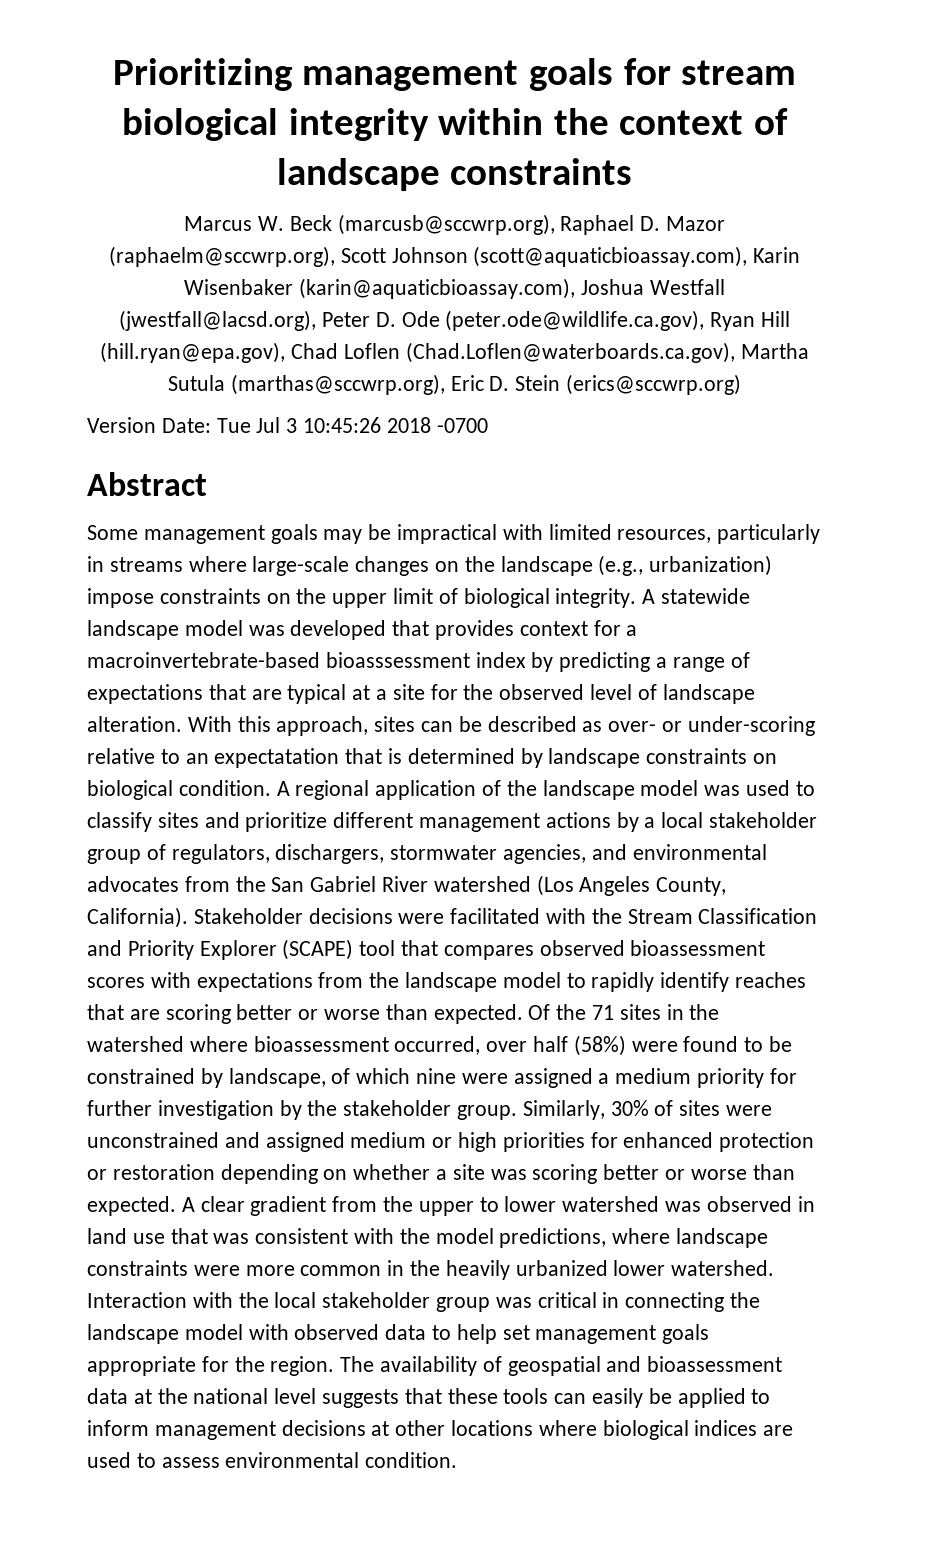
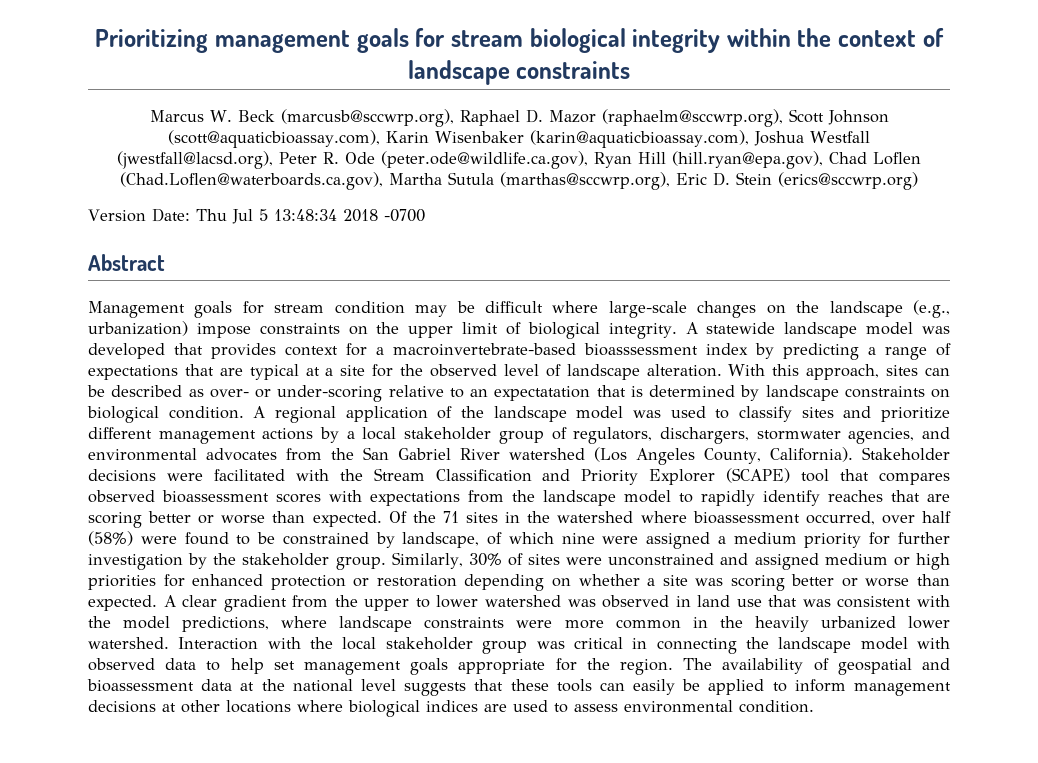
- Marcus W. Beck (marcusb@sccwrp.org), Raphael D. Mazor (raphaelm@sccwrp.org), Scott Johnson (scott@aquaticbioassay.com), Karin Wisenbaker (karin@aquaticbioassay.com), Joshua Westfall (jwestfall@lacsd.org), Peter D. Ode (peter.ode@wildlife.ca.gov), Ryan Hill (hill.ryan@epa.gov), Chad Loflen (Chad.Loflen@waterboards.ca.gov), Martha Sutula (marthas@sccwrp.org), Eric D. Stein (erics@sccwrp.org)
+ Marcus W. Beck (marcusb@sccwrp.org), Raphael D. Mazor (raphaelm@sccwrp.org), Scott Johnson (scott@aquaticbioassay.com), Karin Wisenbaker (karin@aquaticbioassay.com), Joshua Westfall (jwestfall@lacsd.org), Peter R. Ode (peter.ode@wildlife.ca.gov), Ryan Hill (hill.ryan@epa.gov), Chad Loflen (Chad.Loflen@waterboards.ca.gov), Martha Sutula (marthas@sccwrp.org), Eric D. Stein (erics@sccwrp.org)
- Version Date: Tue Jul 3 10:45:26 2018 -0700
+ Version Date: Thu Jul 5 13:48:34 2018 -0700
- Some management goals may be impractical with limited resources, particularly in streams where large-scale changes on the landscape (e.g., urbanization) impose constraints on the upper limit of biological integrity.
+ Management goals for stream condition may be difficult where large-scale changes on the landscape (e.g., urbanization) impose constraints on the upper limit of biological integrity.

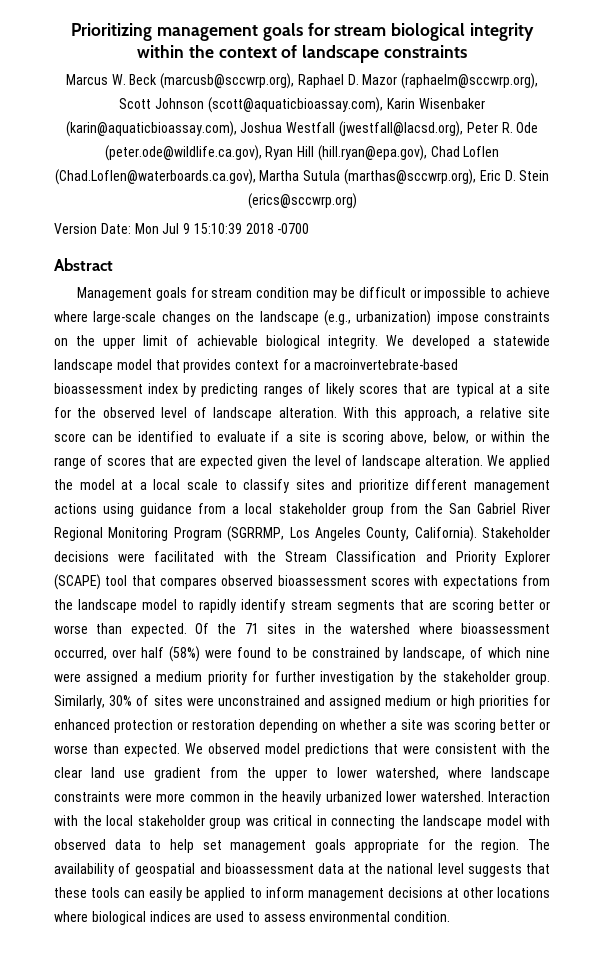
- Version Date: Thu Jul 5 13:48:34 2018 -0700
+ Version Date: Mon Jul 9 15:10:39 2018 -0700
- Management goals for stream condition may be difficult where large-scale changes on the landscape (e.g., urbanization) impose constraints on the upper limit of biological integrity.
+ Management goals for stream condition may be difficult or impossible to achieve where large-scale changes on the landscape (e.g., urbanization) impose constraints on the upper limit of achievable biological integrity.
- A statewide landscape model was developed that provides context for a macroinvertebrate-based bioasssessment index by predicting a range of expectations that are typical at a site for the observed level of landscape alteration.
+ We developed a statewide landscape model that provides context for a macroinvertebrate-based bioassessment index by predicting ranges of likely scores that are typical at a site for the observed level of landscape alteration.
- With this approach, sites can be described as over- or under-scoring relative to an expectatation that is determined by landscape constraints on biological condition. A regional application of the landscape model was used to classify sites and prioritize different management actions by a local stakeholder group of regulators, dischargers, stormwater agencies, and environmental advocates from the San Gabriel River watershed (Los Angeles County, California).
+ With this approach, a relative site score can be identified to evaluate if a site is scoring above, below, or within the range of scores that are expected given the level of landscape alteration. We applied the model at a local scale to classify sites and prioritize different management actions using guidance from a local stakeholder group from the San Gabriel River Regional Monitoring Program (SGRRMP, Los Angeles County, California).
- Stakeholder decisions were facilitated with the Stream Classification and Priority Explorer (SCAPE) tool that compares observed bioassessment scores with expectations from the landscape model to rapidly identify reaches that are scoring better or worse than expected.
+ Stakeholder decisions were facilitated with the Stream Classification and Priority Explorer (SCAPE) tool that compares observed bioassessment scores with expectations from the landscape model to rapidly identify stream segments that are scoring better or worse than expected.
- A clear gradient from the upper to lower watershed was observed in land use that was consistent with the model predictions, where landscape constraints were more common in the heavily urbanized lower watershed.
+ We observed model predictions that were consistent with the clear land use gradient from the upper to lower watershed, where landscape constraints were more common in the heavily urbanized lower watershed.

